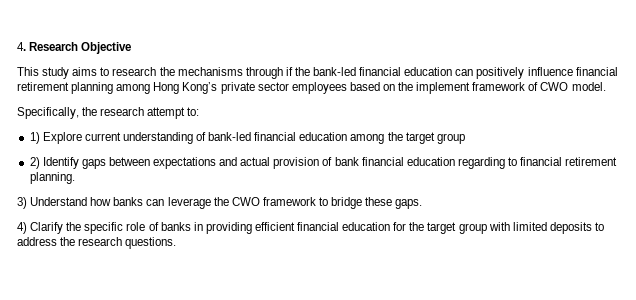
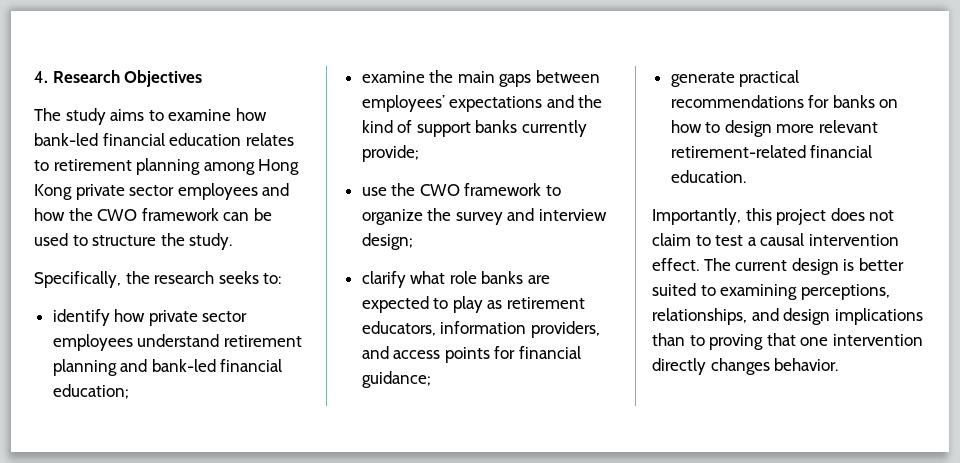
- 4. Research Objective
- This study aims to research the mechanisms through if the bank-led financial education can positively influence financial retirement planning among Hong Kong’s private sector employees based on the implement framework of CWO model.
+ 4. Research Objectives
+ The study aims to examine how bank-led financial education relates to retirement planning among Hong Kong private sector employees and how the CWO framework can be used to structure the study.
- Specifically, the research attempt to:
+ Specifically, the research seeks to:
- 1) Explore current understanding of bank-led financial education among the target group
- 2) Identify gaps between expectations and actual provision of bank financial education regarding to financial retirement planning.
- 3) Understand how banks can leverage the CWO framework to bridge these gaps.
- 4) Clarify the specific role of banks in providing efficient financial education for the target group with limited deposits to address the research questions.
+ identify how private sector employees understand retirement planning and bank-led financial education;
+ examine the main gaps between employees’ expectations and the kind of support banks currently provide;
+ use the CWO framework to organize the survey and interview design;
+ clarify what role banks are expected to play as retirement educators, information providers, and access points for financial guidance;
+ generate practical recommendations for banks on how to design more relevant retirement-related financial education.
+ Importantly, this project does not claim to test a causal intervention effect. The current design is better suited to examining perceptions, relationships, and design implications than to proving that one intervention directly changes behavior.

